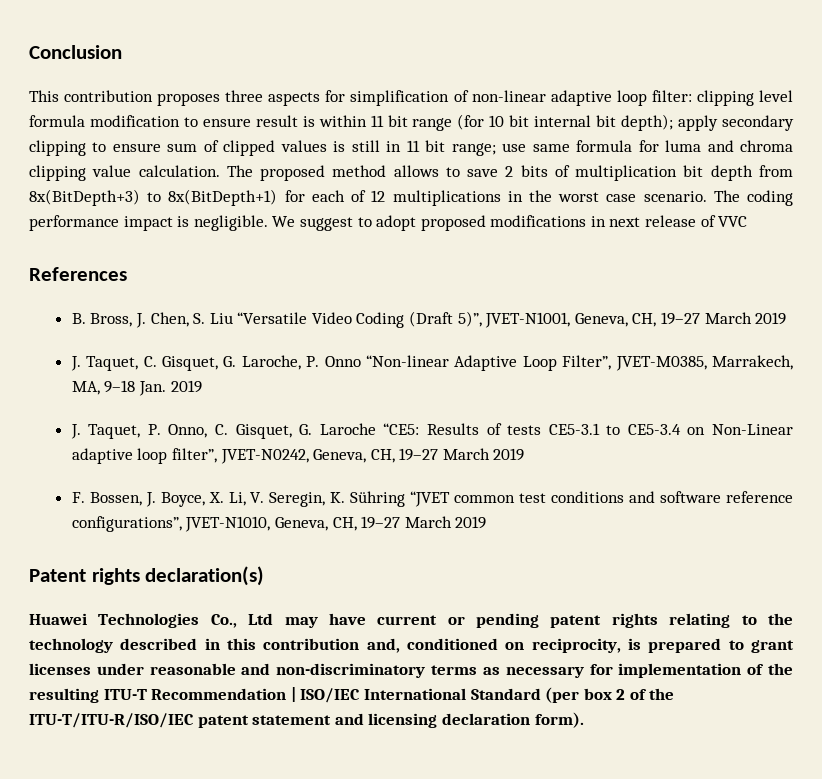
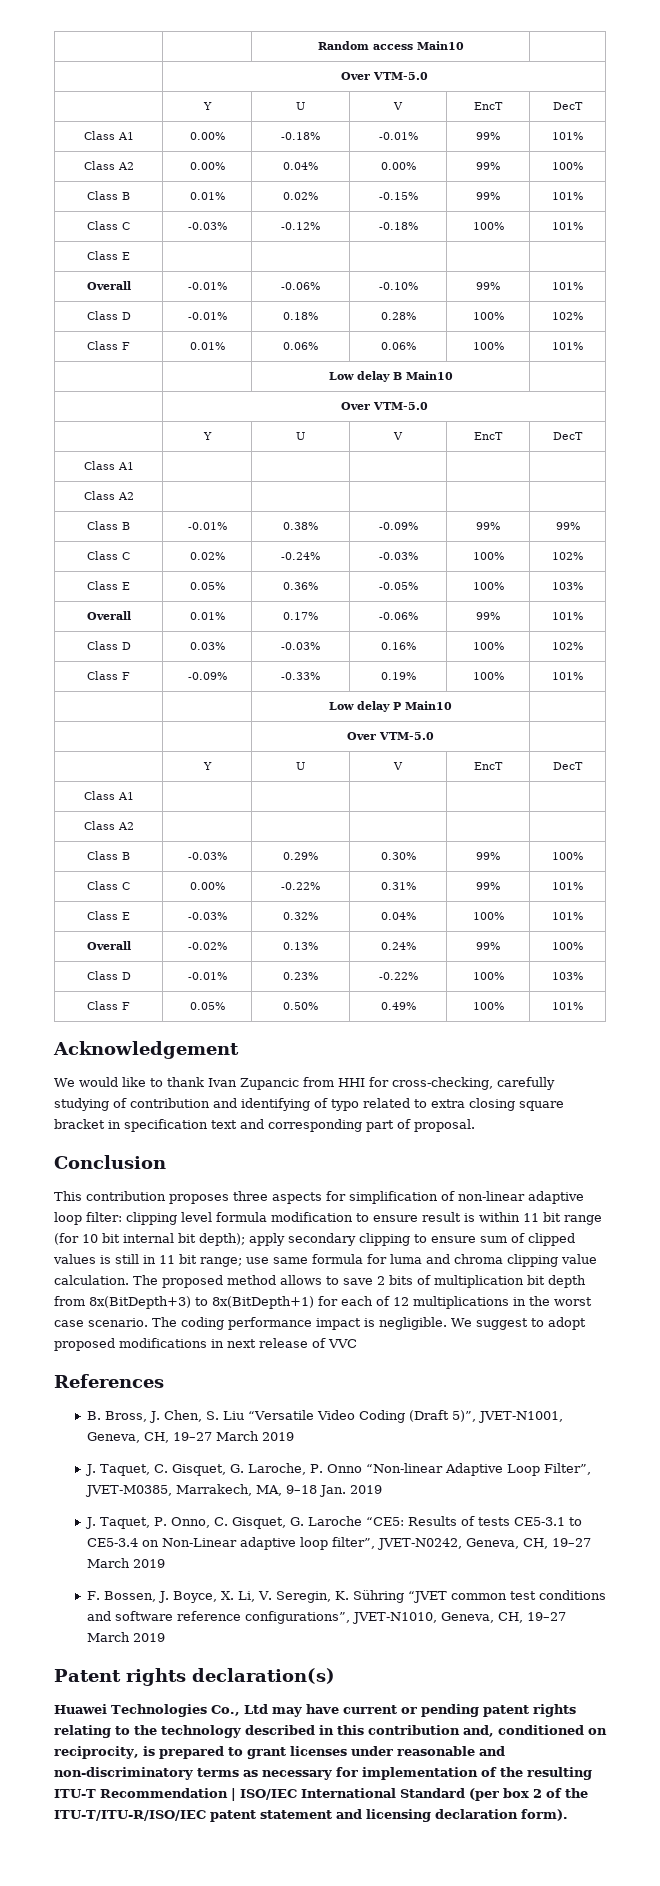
+ | | Random access Main10 |
+ | Over VTM-5.0
+ | Y | U | V | EncT | DecT
+ Class A1 | 0.00% | -0.18% | -0.01% | 99% | 101%
+ Class A2 | 0.00% | 0.04% | 0.00% | 99% | 100%
+ Class B | 0.01% | 0.02% | -0.15% | 99% | 101%
+ Class C | -0.03% | -0.12% | -0.18% | 100% | 101%
+ Class E | | | | |
+ Overall | -0.01% | -0.06% | -0.10% | 99% | 101%
+ Class D | -0.01% | 0.18% | 0.28% | 100% | 102%
+ Class F | 0.01% | 0.06% | 0.06% | 100% | 101%
+ | | Low delay B Main10 |
+ | Over VTM-5.0
+ | Y | U | V | EncT | DecT
+ Class A1 | | | | |
+ Class A2 | | | | |
+ Class B | -0.01% | 0.38% | -0.09% | 99% | 99%
+ Class C | 0.02% | -0.24% | -0.03% | 100% | 102%
+ Class E | 0.05% | 0.36% | -0.05% | 100% | 103%
+ Overall | 0.01% | 0.17% | -0.06% | 99% | 101%
+ Class D | 0.03% | -0.03% | 0.16% | 100% | 102%
+ Class F | -0.09% | -0.33% | 0.19% | 100% | 101%
+ | | Low delay P Main10 |
+ | | Over VTM-5.0 |
+ | Y | U | V | EncT | DecT
+ Class A1 | | | | |
+ Class A2 | | | | |
+ Class B | -0.03% | 0.29% | 0.30% | 99% | 100%
+ Class C | 0.00% | -0.22% | 0.31% | 99% | 101%
+ Class E | -0.03% | 0.32% | 0.04% | 100% | 101%
+ Overall | -0.02% | 0.13% | 0.24% | 99% | 100%
+ Class D | -0.01% | 0.23% | -0.22% | 100% | 103%
+ Class F | 0.05% | 0.50% | 0.49% | 100% | 101%
+ Acknowledgement
+ We would like to thank Ivan Zupancic from HHI for cross-checking, carefully studying of contribution and identifying of typo related to extra closing square bracket in specification text and corresponding part of proposal.

